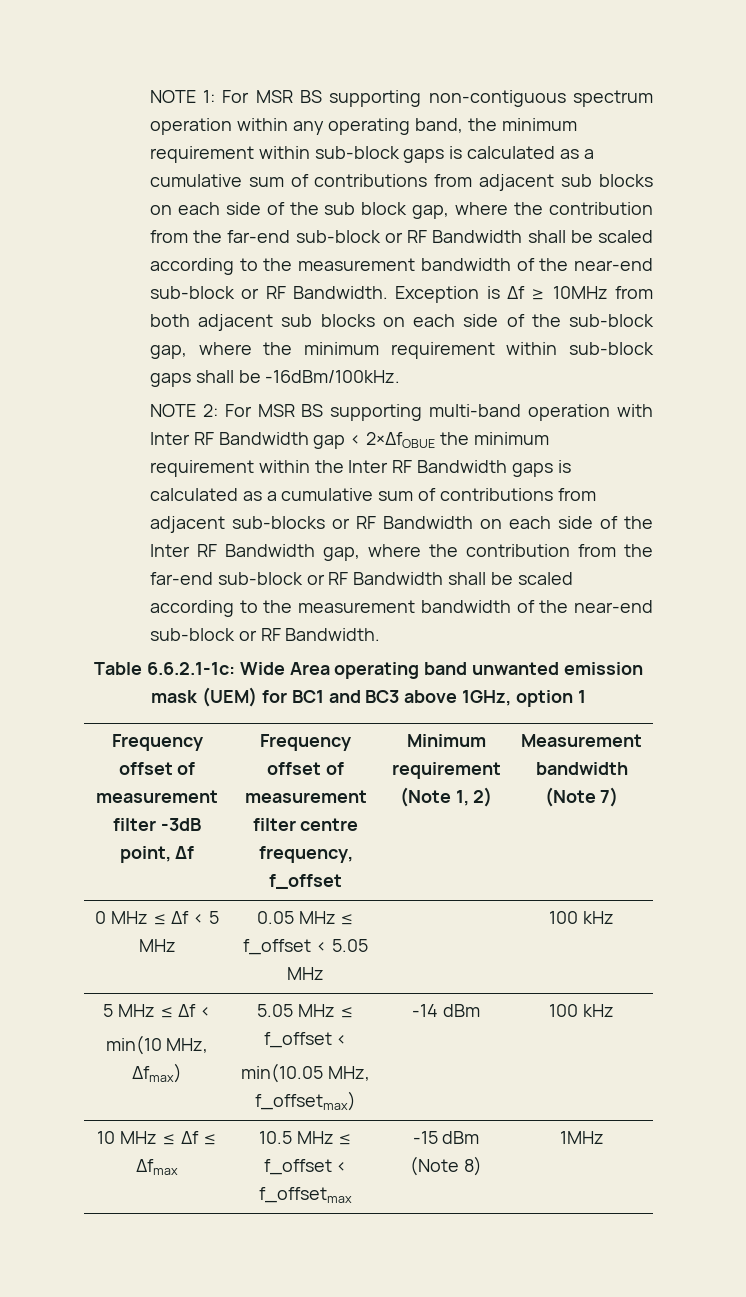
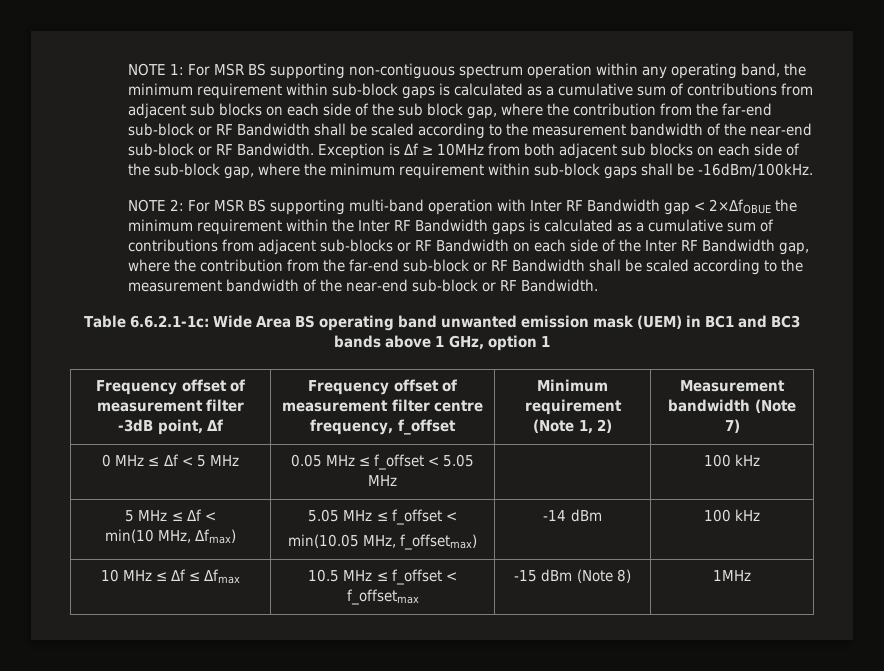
- Table 6.6.2.1-1c: Wide Area operating band unwanted emission mask (UEM) for BC1 and BC3 above 1GHz, option 1
+ Table 6.6.2.1-1c: Wide Area BS operating band unwanted emission mask (UEM) in BC1 and BC3 bands above 1 GHz, option 1

